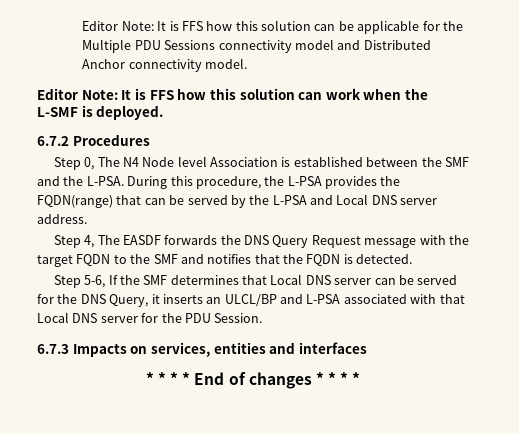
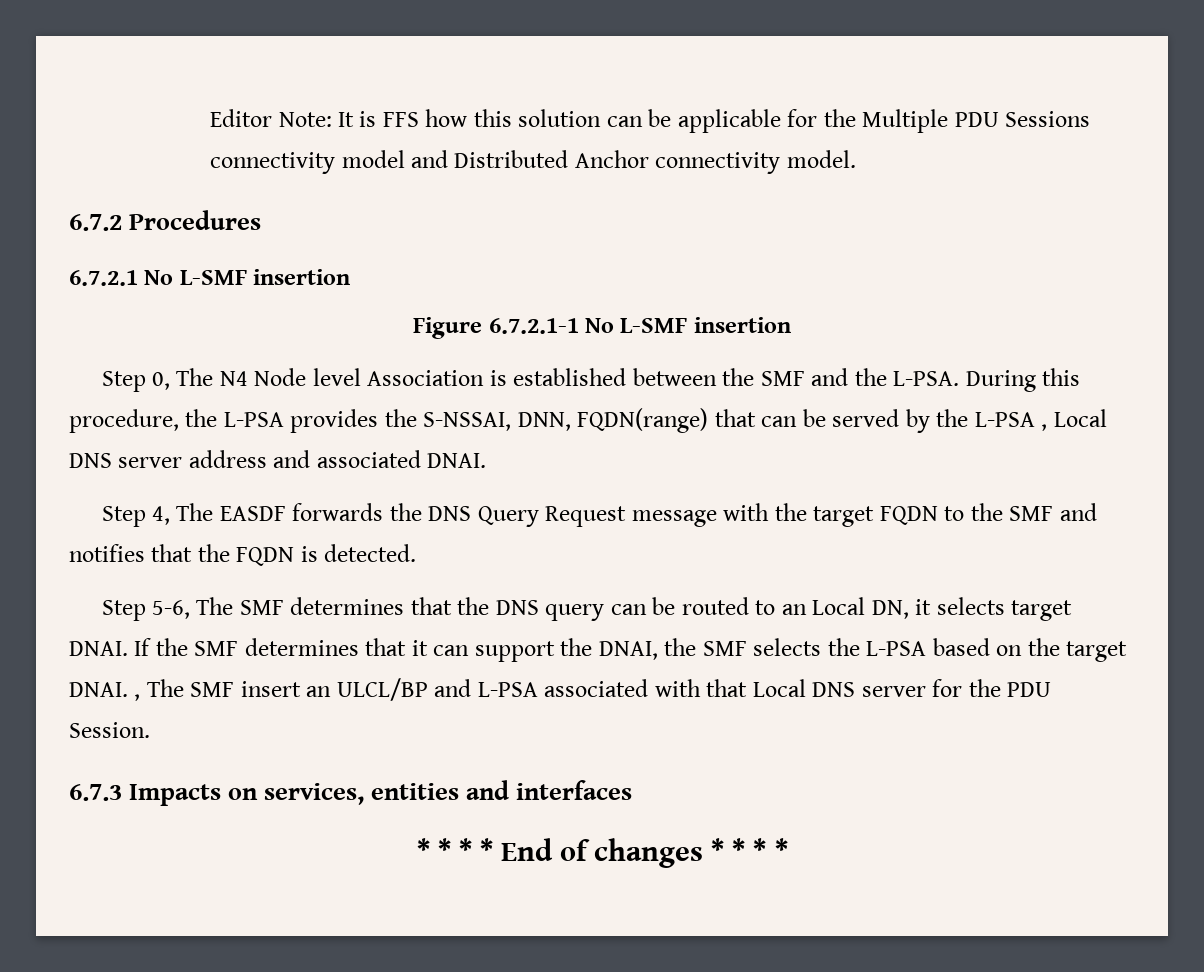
- Editor Note: It is FFS how this solution can work when the L-SMF is deployed.
  6.7.2 Procedures
+ 6.7.2.1 No L-SMF insertion
+ Figure 6.7.2.1-1 No L-SMF insertion
- During this procedure, the L-PSA provides the FQDN(range) that can be served by the L-PSA and Local DNS server address.
+ During this procedure, the L-PSA provides the S-NSSAI, DNN, FQDN(range) that can be served by the L-PSA , Local DNS server address and associated DNAI.
- Step 5-6, If the SMF determines that Local DNS server can be served for the DNS Query, it inserts an ULCL/BP and L-PSA associated with that Local DNS server for the PDU Session.
+ Step 5-6, The SMF determines that the DNS query can be routed to an Local DN, it selects target DNAI. If the SMF determines that it can support the DNAI, the SMF selects the L-PSA based on the target DNAI. , The SMF insert an ULCL/BP and L-PSA associated with that Local DNS server for the PDU Session.

